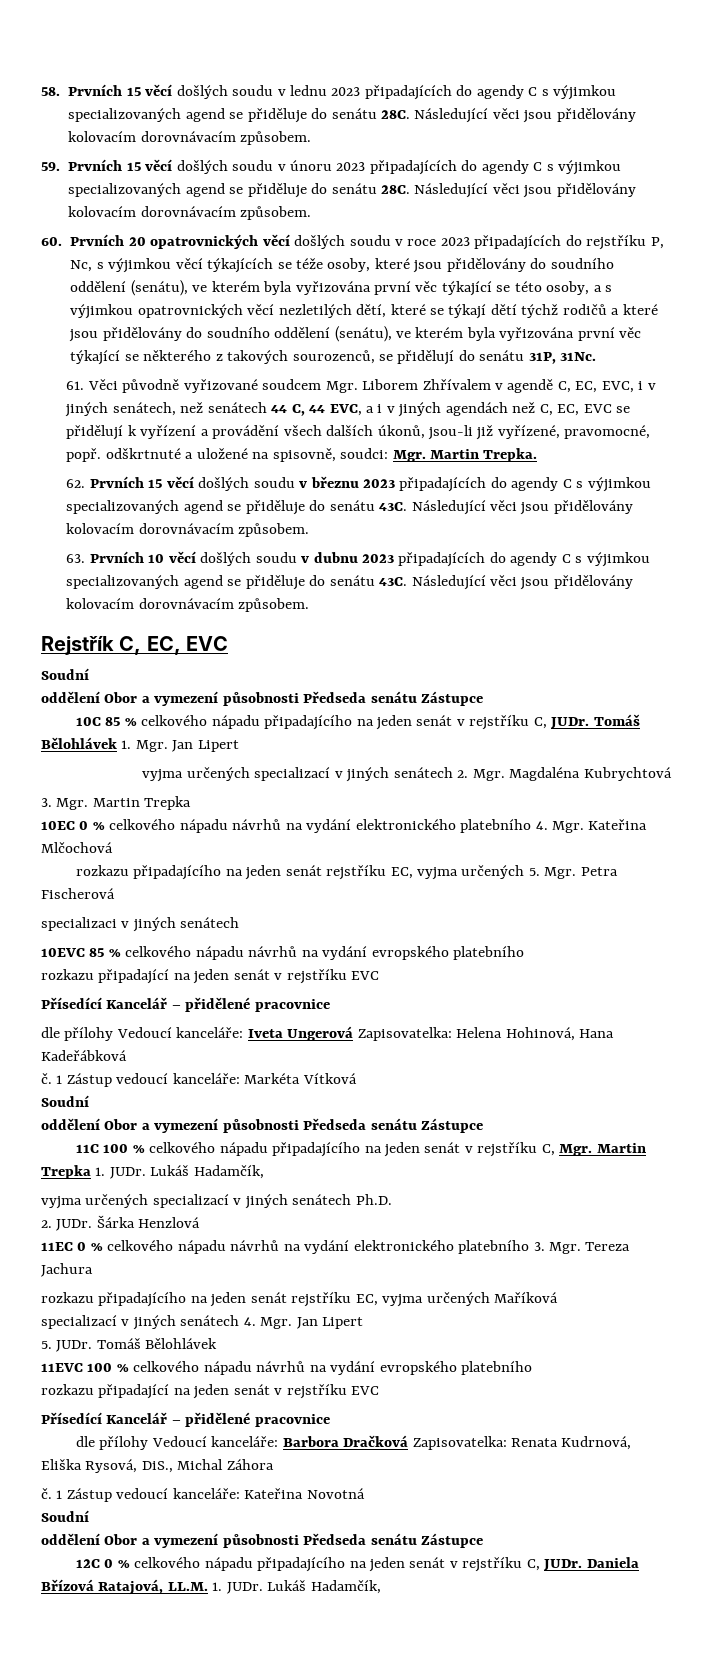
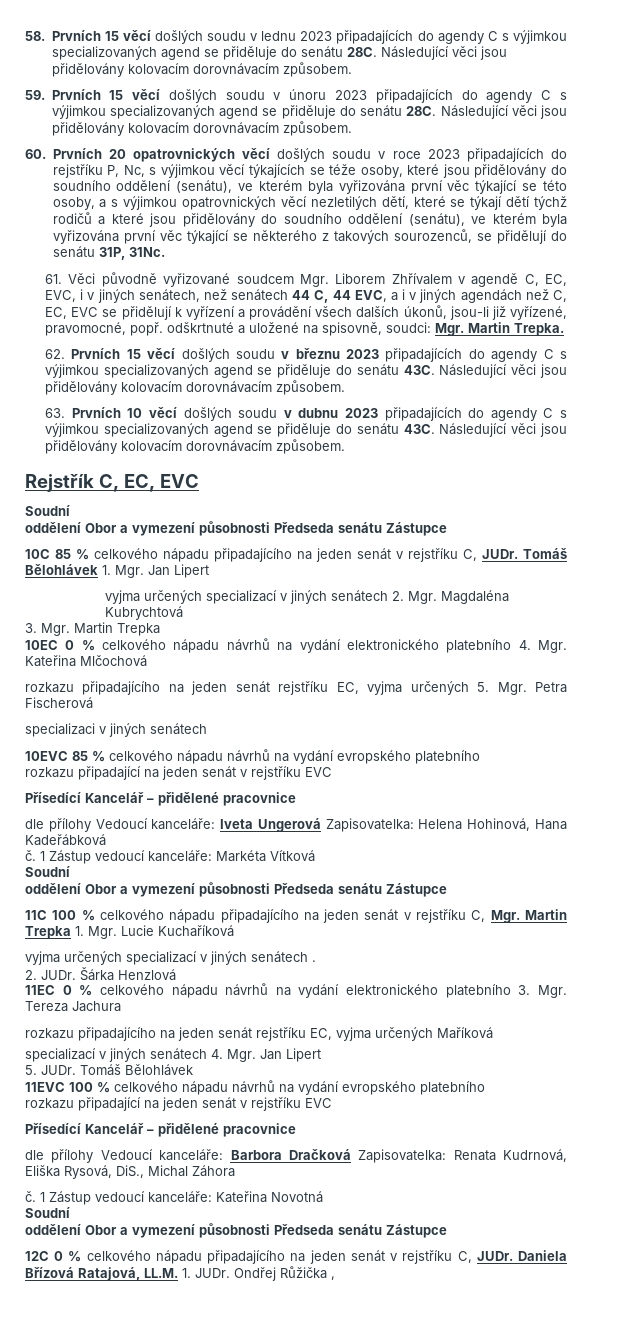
- 11C 100 % celkového nápadu připadajícího na jeden senát v rejstříku C, Mgr. Martin Trepka 1. JUDr. Lukáš Hadamčík,
- vyjma určených specializací v jiných senátech Ph.D.
+ 11C 100 % celkového nápadu připadajícího na jeden senát v rejstříku C, Mgr. Martin Trepka 1. Mgr. Lucie Kuchaříková
+ vyjma určených specializací v jiných senátech .
- Daniela Břízová Ratajová, LL.M. 1. JUDr. Lukáš Hadamčík,
+ Daniela Břízová Ratajová, LL.M. 1. JUDr. Ondřej Růžička ,

